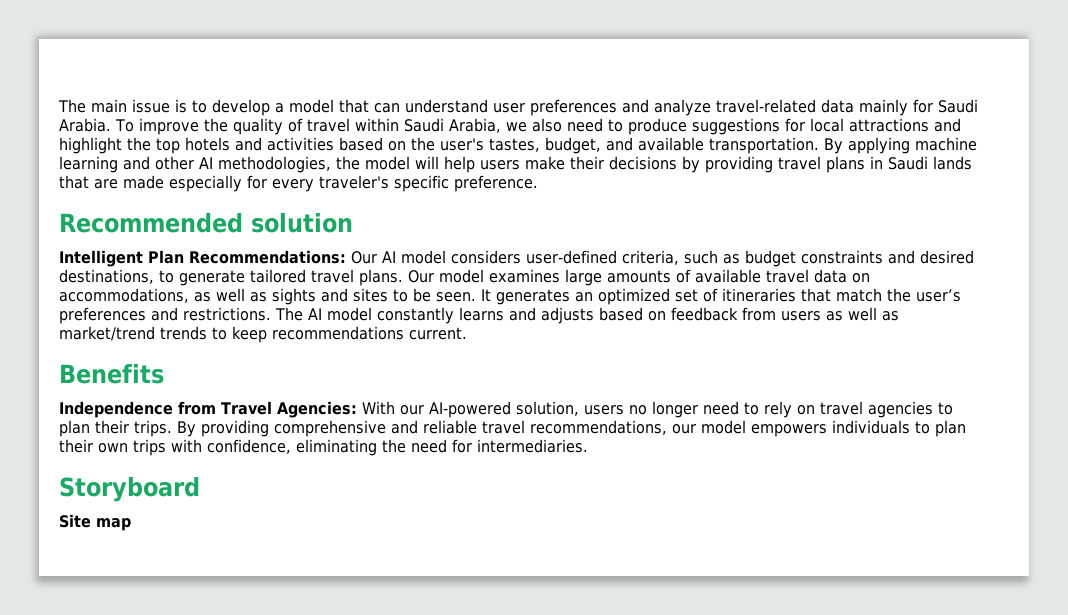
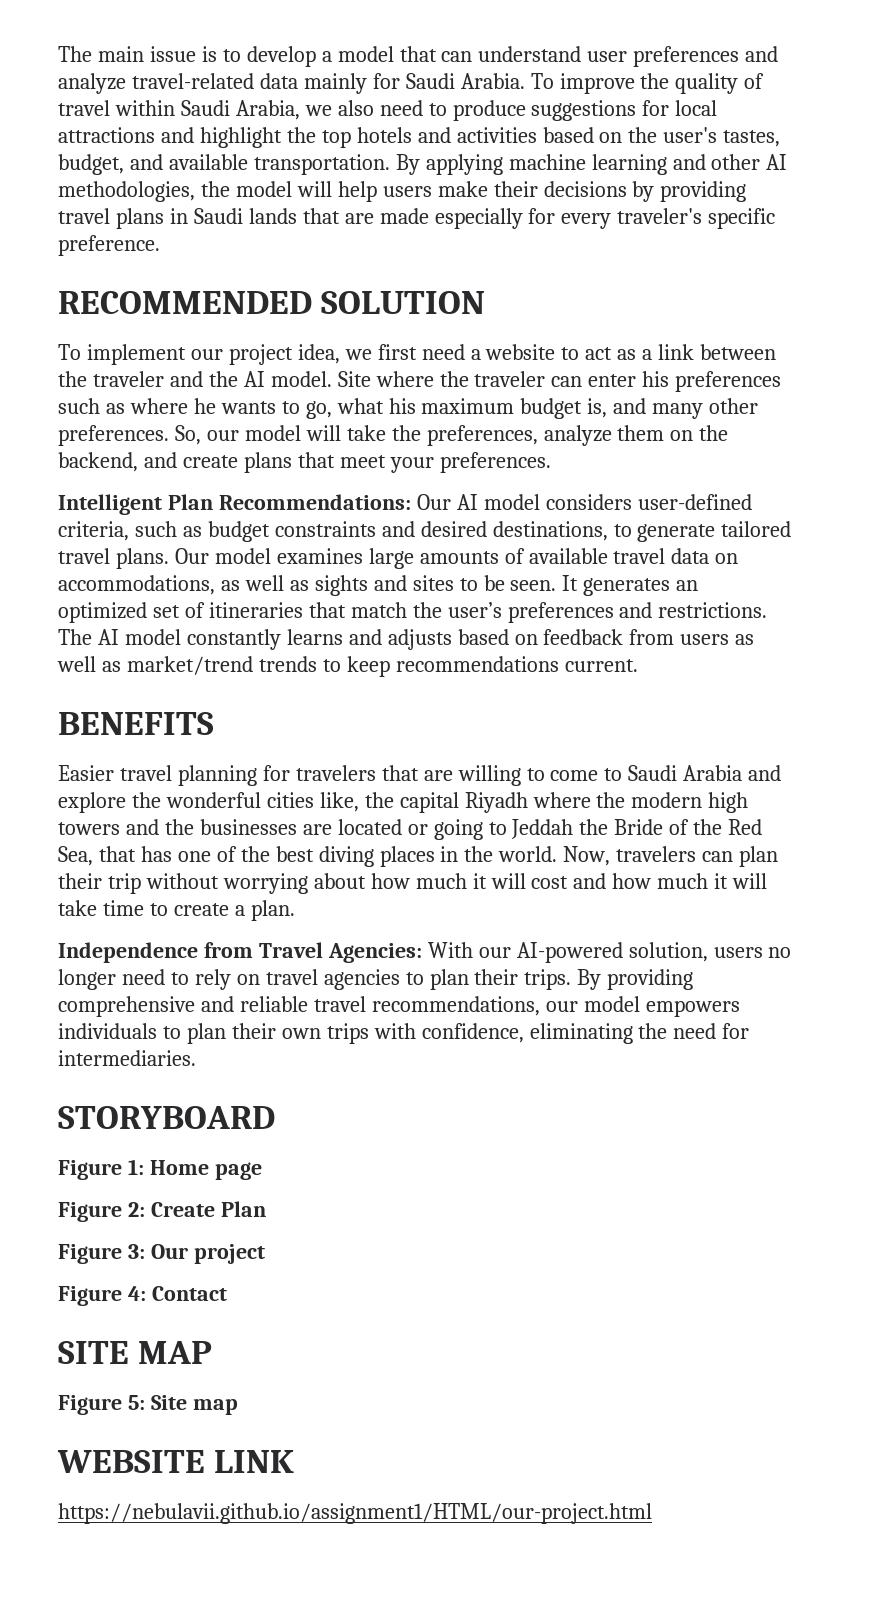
- Recommended solution
+ RECOMMENDED SOLUTION
+ To implement our project idea, we first need a website to act as a link between the traveler and the AI model. Site where the traveler can enter his preferences such as where he wants to go, what his maximum budget is, and many other preferences. So, our model will take the preferences, analyze them on the backend, and create plans that meet your preferences.
- Benefits
+ BENEFITS
+ Easier travel planning for travelers that are willing to come to Saudi Arabia and explore the wonderful cities like, the capital Riyadh where the modern high towers and the businesses are located or going to Jeddah the Bride of the Red Sea, that has one of the best diving places in the world. Now, travelers can plan their trip without worrying about how much it will cost and how much it will take time to create a plan.
- Storyboard
- Site map
+ STORYBOARD
+ Figure 1: Home page
+ Figure 2: Create Plan
+ Figure 3: Our project
+ Figure 4: Contact
+ SITE MAP
+ Figure 5: Site map
+ WEBSITE LINK
+ https://nebulavii.github.io/assignment1/HTML/our-project.html

